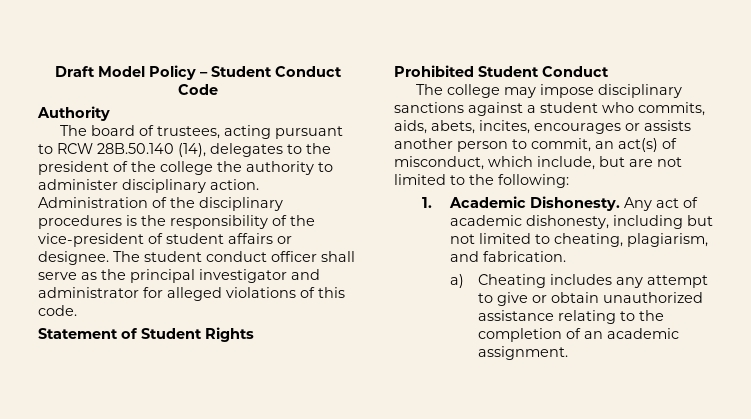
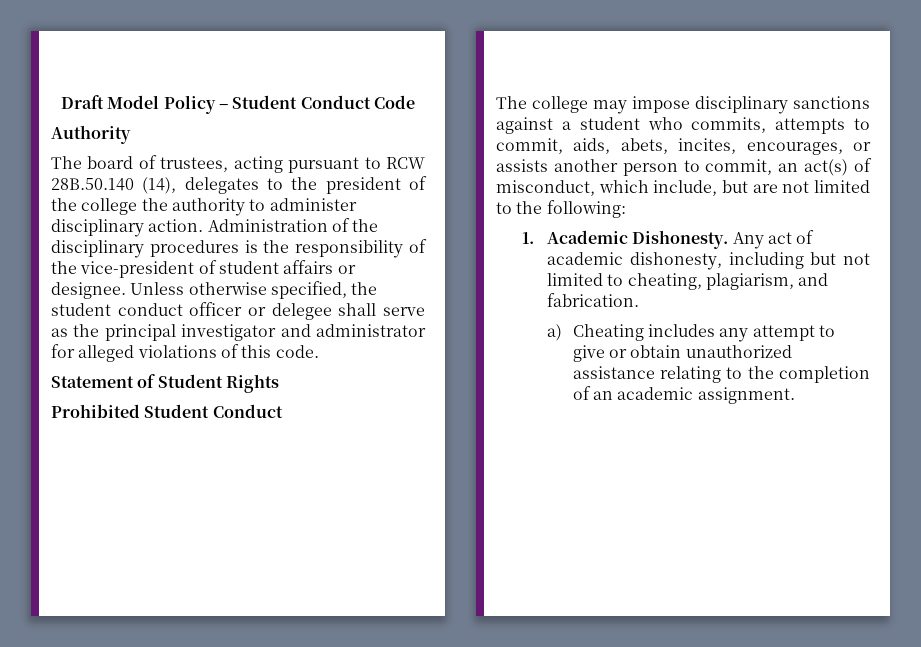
- The student conduct officer shall serve as the principal investigator and administrator for alleged violations of this code.
+ Unless otherwise specified, the student conduct officer or delegee shall serve as the principal investigator and administrator for alleged violations of this code.
- The college may impose disciplinary sanctions against a student who commits, aids, abets, incites, encourages or assists another person to commit, an act(s) of misconduct, which include, but are not limited to the following:
+ The college may impose disciplinary sanctions against a student who commits, attempts to commit, aids, abets, incites, encourages, or assists another person to commit, an act(s) of misconduct, which include, but are not limited to the following:

